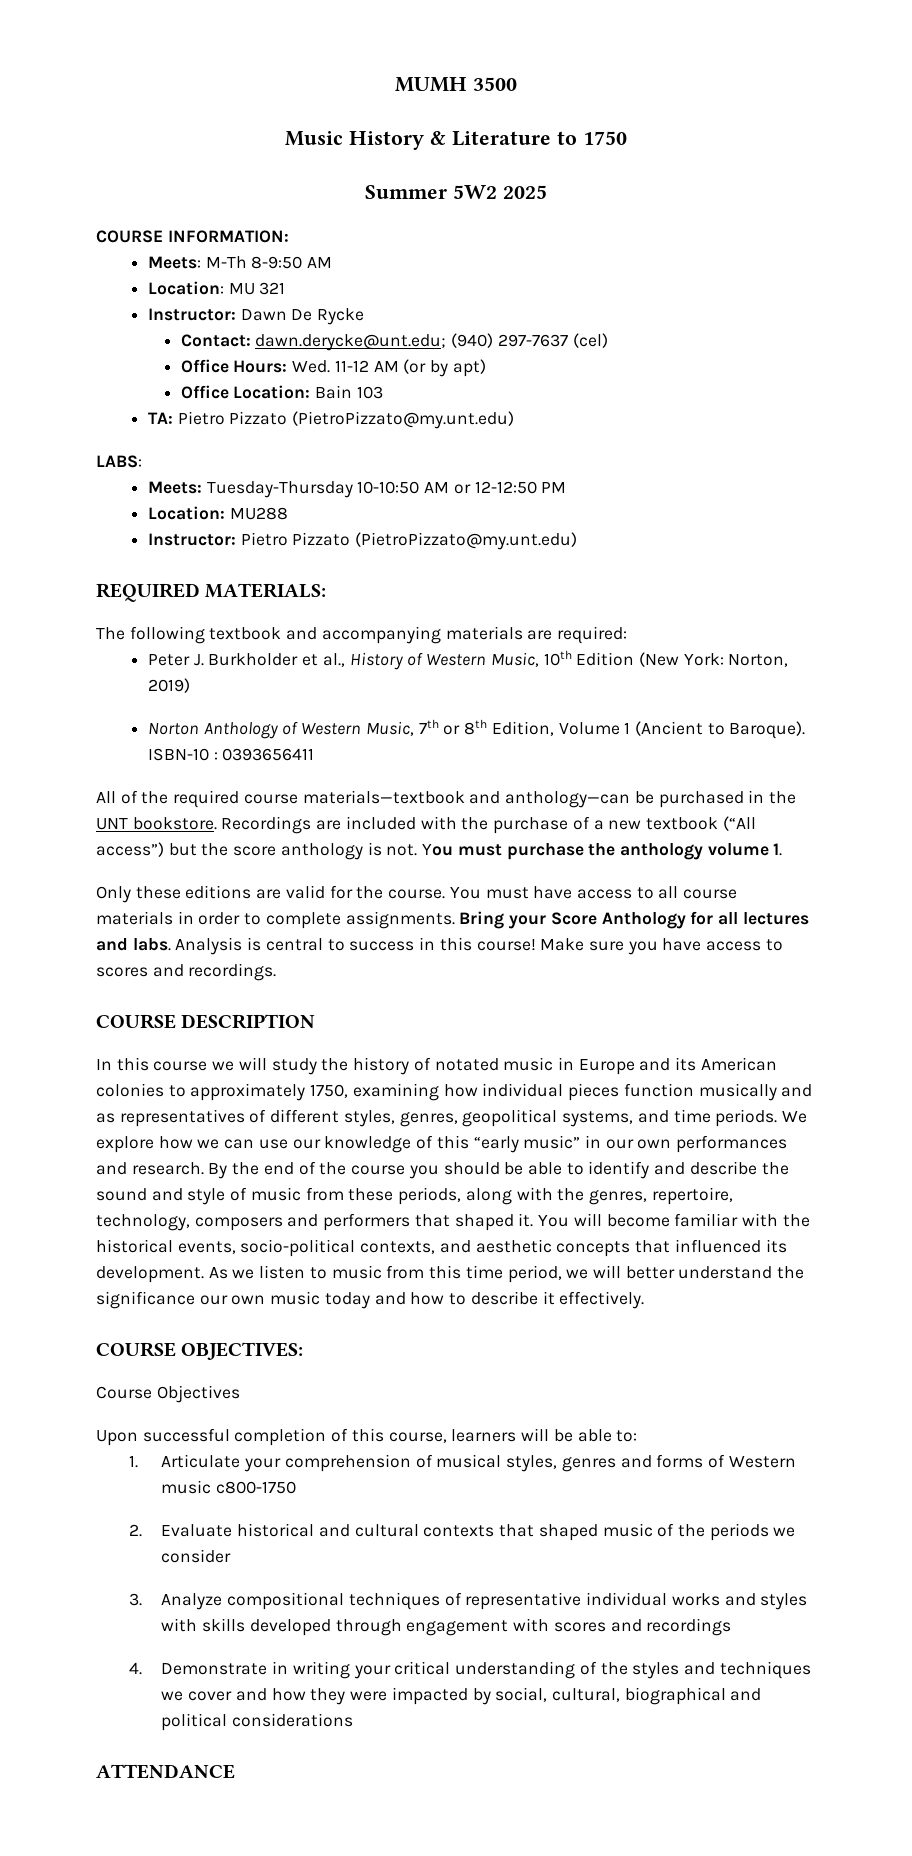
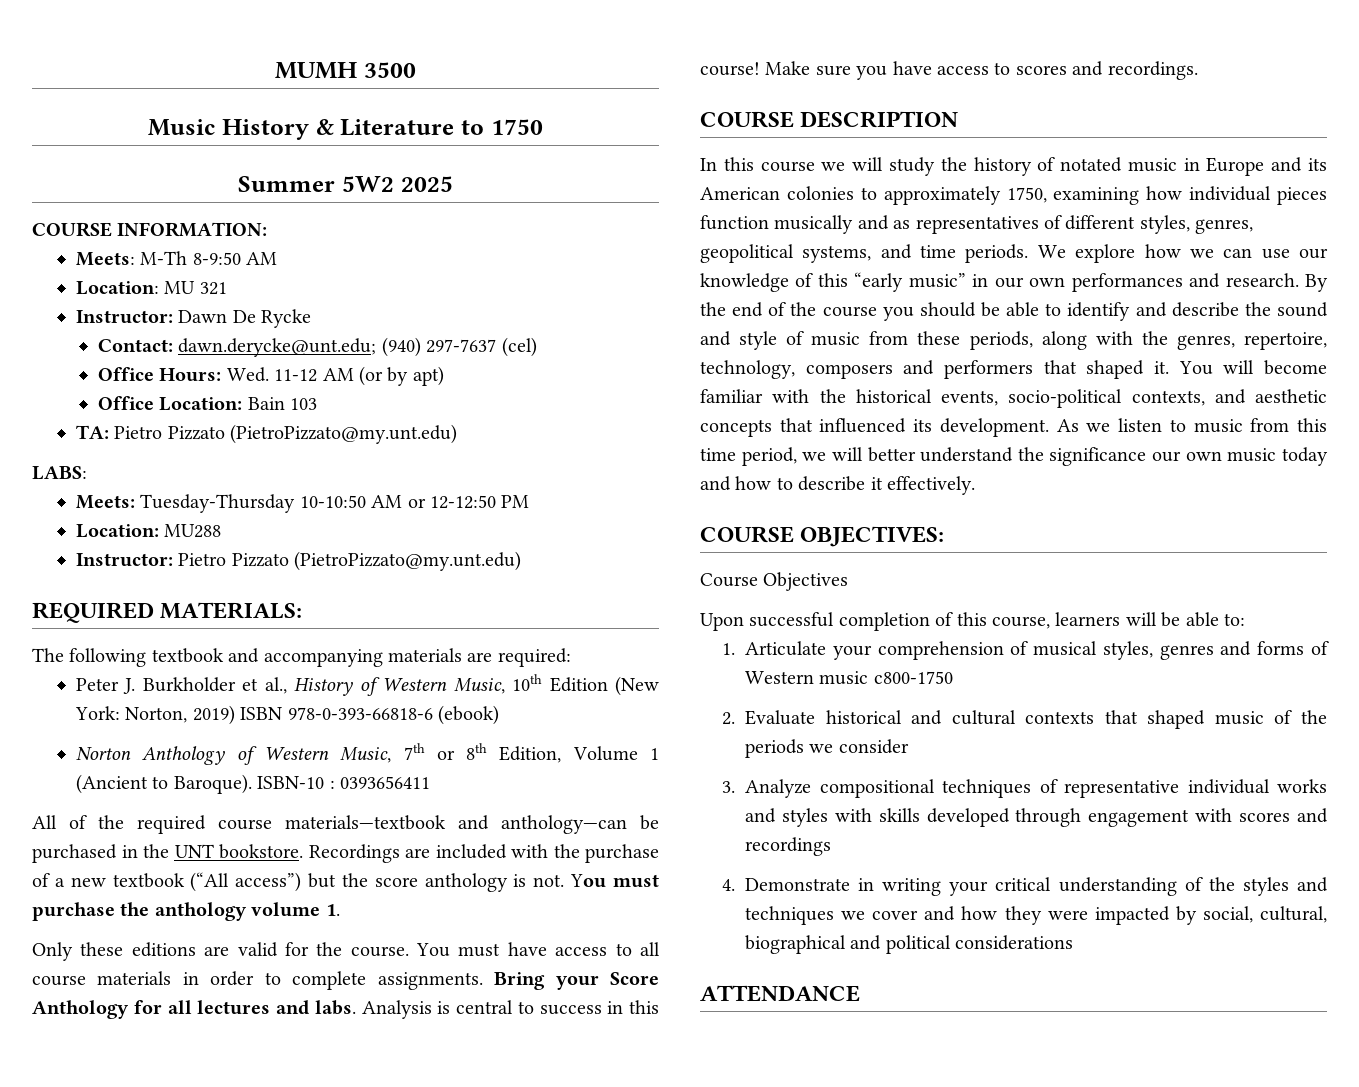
- Peter J. Burkholder et al., History of Western Music, 10th Edition (New York: Norton, 2019)
+ Peter J. Burkholder et al., History of Western Music, 10th Edition (New York: Norton, 2019) ISBN 978-0-393-66818-6 (ebook)

